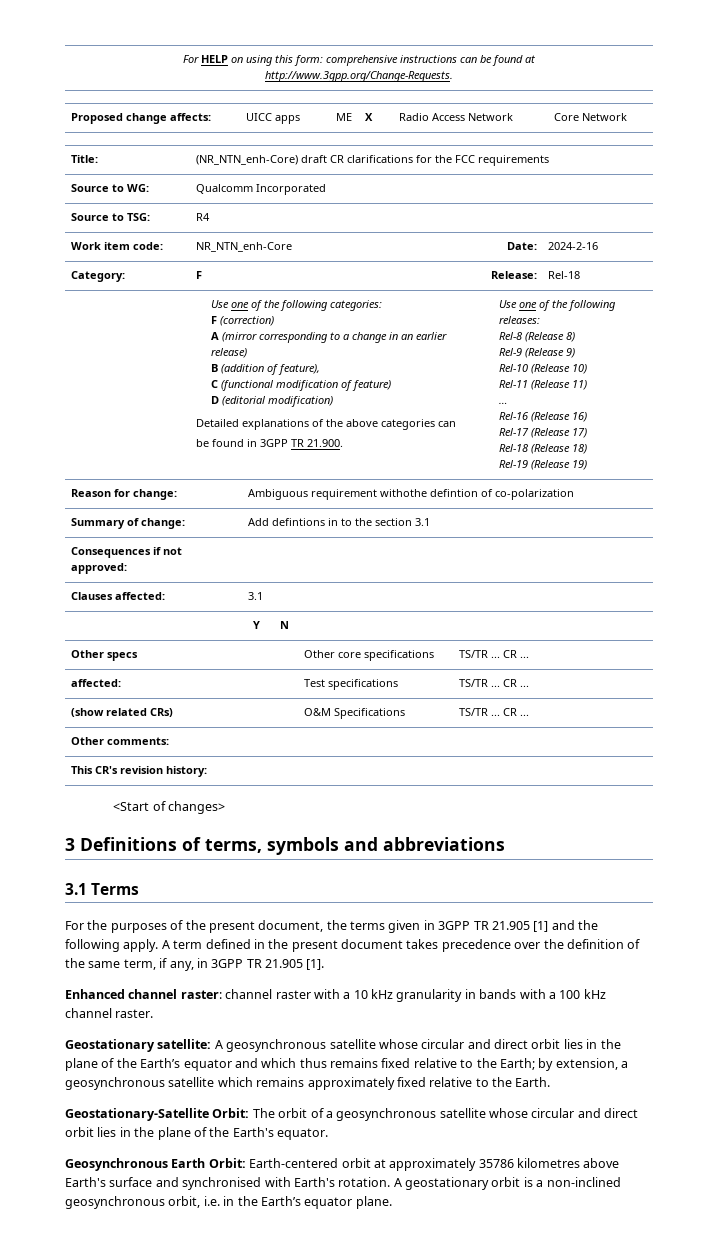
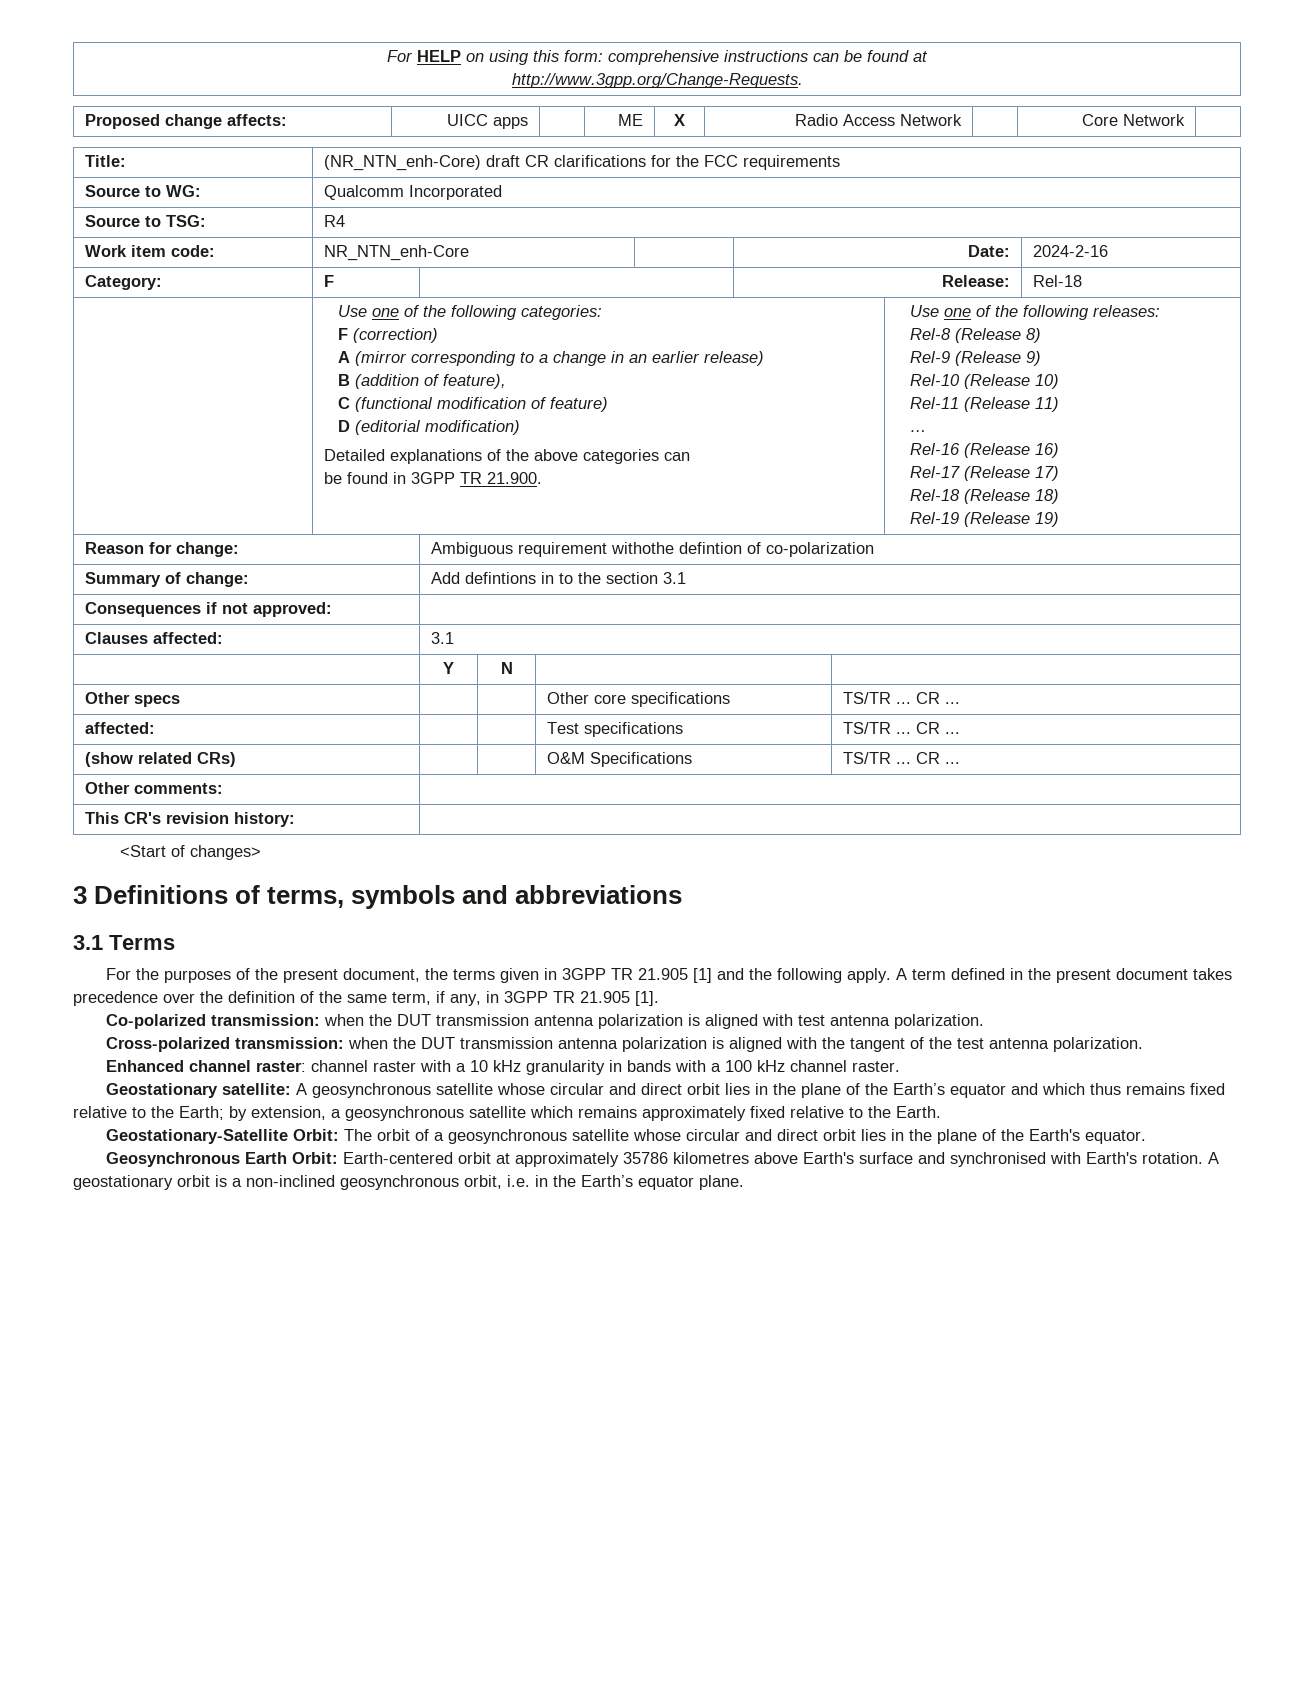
+ Co-polarized transmission: when the DUT transmission antenna polarization is aligned with test antenna polarization.
+ Cross-polarized transmission: when the DUT transmission antenna polarization is aligned with the tangent of the test antenna polarization.

